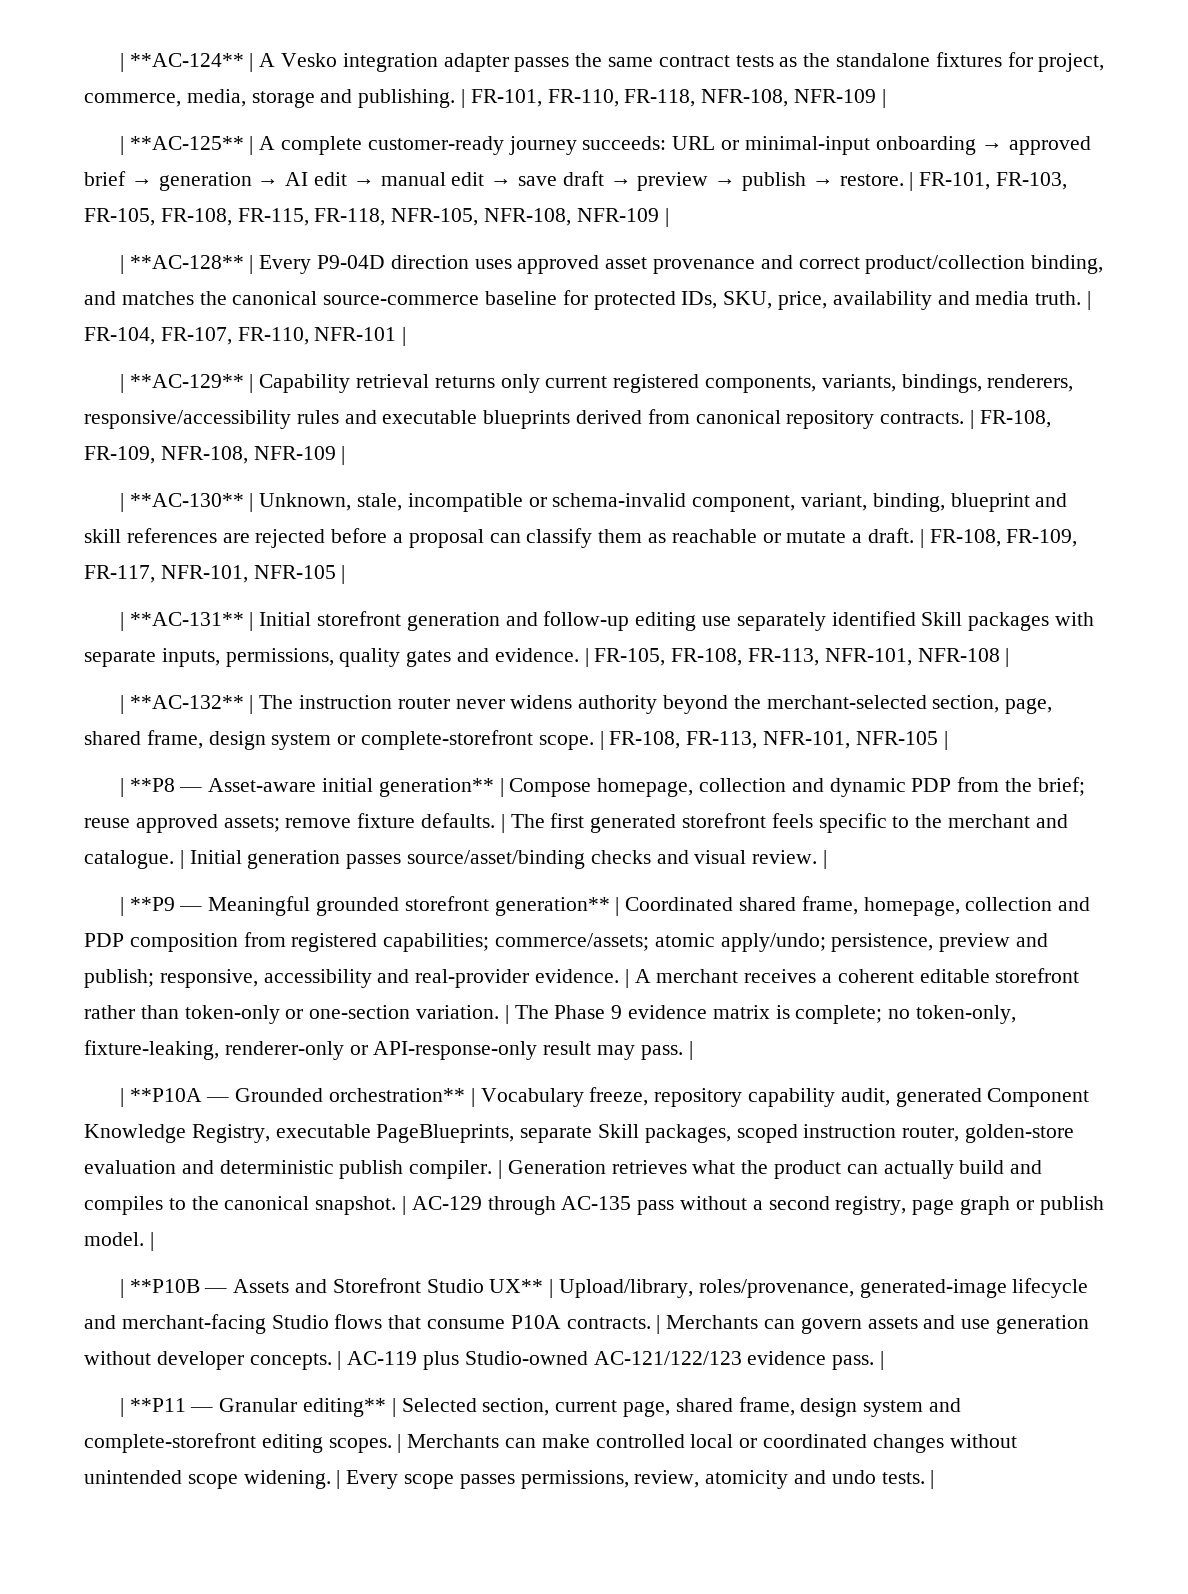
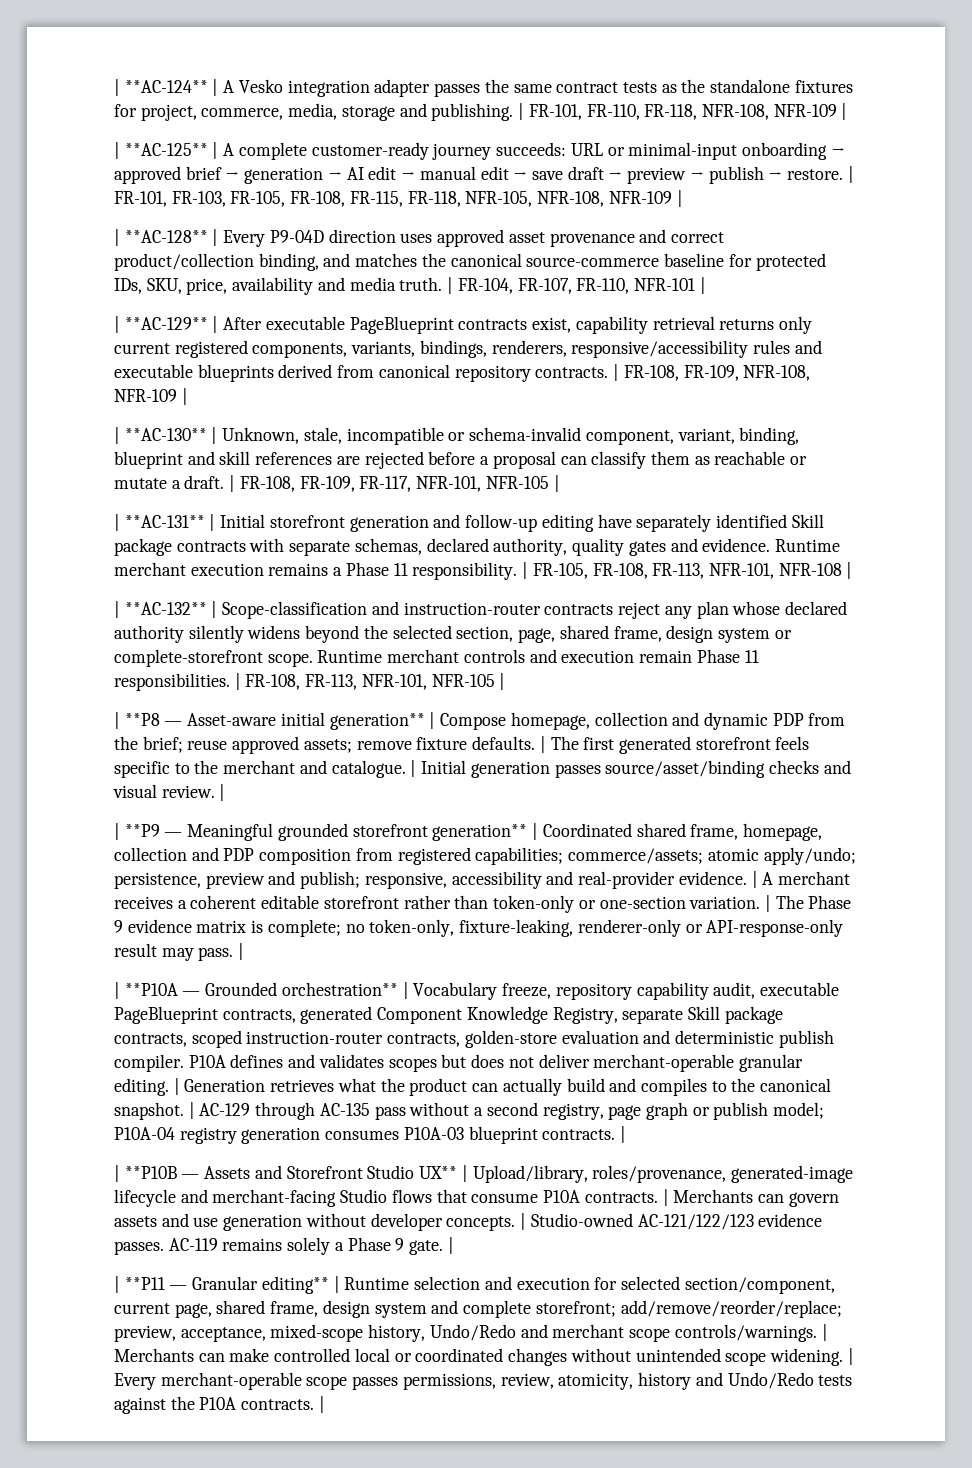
- | **AC-129** | Capability retrieval returns only current registered components, variants, bindings, renderers, responsive/accessibility rules and executable blueprints derived from canonical repository contracts.
+ | **AC-129** | After executable PageBlueprint contracts exist, capability retrieval returns only current registered components, variants, bindings, renderers, responsive/accessibility rules and executable blueprints derived from canonical repository contracts.
- | **AC-131** | Initial storefront generation and follow-up editing use separately identified Skill packages with separate inputs, permissions, quality gates and evidence.
+ | **AC-131** | Initial storefront generation and follow-up editing have separately identified Skill package contracts with separate schemas, declared authority, quality gates and evidence. Runtime merchant execution remains a Phase 11 responsibility.
- | **AC-132** | The instruction router never widens authority beyond the merchant-selected section, page, shared frame, design system or complete-storefront scope.
+ | **AC-132** | Scope-classification and instruction-router contracts reject any plan whose declared authority silently widens beyond the selected section, page, shared frame, design system or complete-storefront scope.
+ Runtime merchant controls and execution remain Phase 11 responsibilities.
- | **P10A — Grounded orchestration** | Vocabulary freeze, repository capability audit, generated Component Knowledge Registry, executable PageBlueprints, separate Skill packages, scoped instruction router, golden-store evaluation and deterministic publish compiler.
+ | **P10A — Grounded orchestration** | Vocabulary freeze, repository capability audit, executable PageBlueprint contracts, generated Component Knowledge Registry, separate Skill package contracts, scoped instruction-router contracts, golden-store evaluation and deterministic publish compiler.
+ P10A defines and validates scopes but does not deliver merchant-operable granular editing.
- | AC-129 through AC-135 pass without a second registry, page graph or publish model.
+ | AC-129 through AC-135 pass without a second registry, page graph or publish model; P10A-04 registry generation consumes P10A-03 blueprint contracts.
- | AC-119 plus Studio-owned AC-121/122/123 evidence pass.
+ | Studio-owned AC-121/122/123 evidence passes. AC-119 remains solely a Phase 9 gate.
- | **P11 — Granular editing** | Selected section, current page, shared frame, design system and complete-storefront editing scopes.
+ | **P11 — Granular editing** | Runtime selection and execution for selected section/component, current page, shared frame, design system and complete storefront; add/remove/reorder/replace; preview, acceptance, mixed-scope history, Undo/Redo and merchant scope controls/warnings.
- | Every scope passes permissions, review, atomicity and undo tests.
+ | Every merchant-operable scope passes permissions, review, atomicity, history and Undo/Redo tests against the P10A contracts.

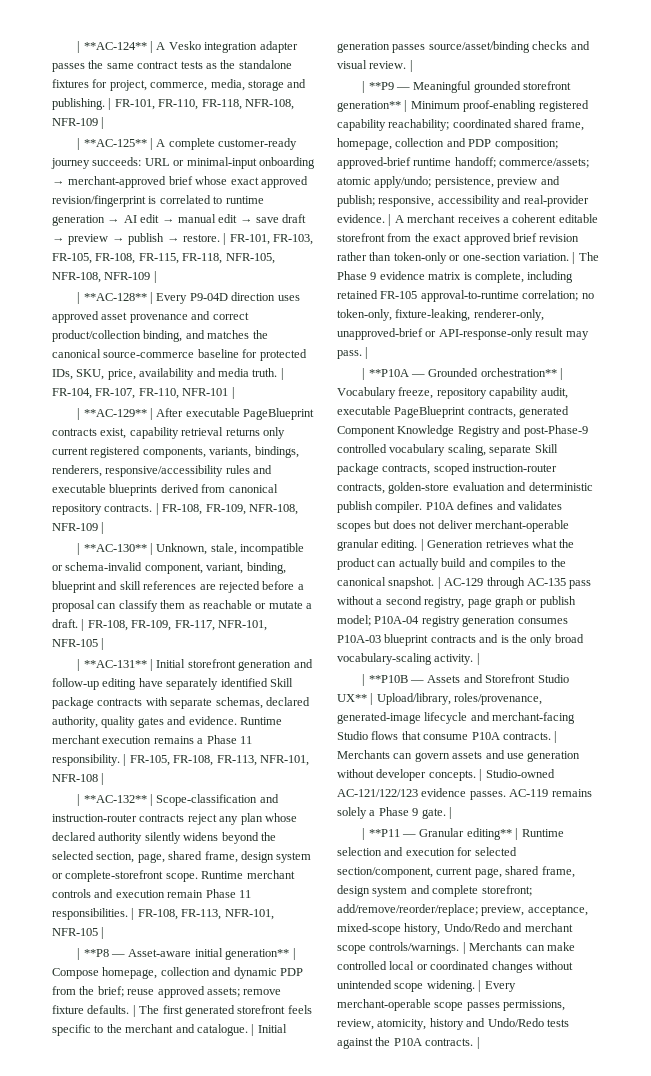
- | **AC-125** | A complete customer-ready journey succeeds: URL or minimal-input onboarding → approved brief → generation → AI edit → manual edit → save draft → preview → publish → restore.
+ | **AC-125** | A complete customer-ready journey succeeds: URL or minimal-input onboarding → merchant-approved brief whose exact approved revision/fingerprint is correlated to runtime generation → AI edit → manual edit → save draft → preview → publish → restore.
- | **P9 — Meaningful grounded storefront generation** | Coordinated shared frame, homepage, collection and PDP composition from registered capabilities; commerce/assets; atomic apply/undo; persistence, preview and publish; responsive, accessibility and real-provider evidence.
+ | **P9 — Meaningful grounded storefront generation** | Minimum proof-enabling registered capability reachability; coordinated shared frame, homepage, collection and PDP composition; approved-brief runtime handoff; commerce/assets; atomic apply/undo; persistence, preview and publish; responsive, accessibility and real-provider evidence.
- | A merchant receives a coherent editable storefront rather than token-only or one-section variation.
+ | A merchant receives a coherent editable storefront from the exact approved brief revision rather than token-only or one-section variation.
- | The Phase 9 evidence matrix is complete; no token-only, fixture-leaking, renderer-only or API-response-only result may pass.
+ | The Phase 9 evidence matrix is complete, including retained FR-105 approval-to-runtime correlation; no token-only, fixture-leaking, renderer-only, unapproved-brief or API-response-only result may pass.
- | **P10A — Grounded orchestration** | Vocabulary freeze, repository capability audit, executable PageBlueprint contracts, generated Component Knowledge Registry, separate Skill package contracts, scoped instruction-router contracts, golden-store evaluation and deterministic publish compiler.
+ | **P10A — Grounded orchestration** | Vocabulary freeze, repository capability audit, executable PageBlueprint contracts, generated Component Knowledge Registry and post-Phase-9 controlled vocabulary scaling, separate Skill package contracts, scoped instruction-router contracts, golden-store evaluation and deterministic publish compiler.
- | AC-129 through AC-135 pass without a second registry, page graph or publish model; P10A-04 registry generation consumes P10A-03 blueprint contracts.
+ | AC-129 through AC-135 pass without a second registry, page graph or publish model; P10A-04 registry generation consumes P10A-03 blueprint contracts and is the only broad vocabulary-scaling activity.

